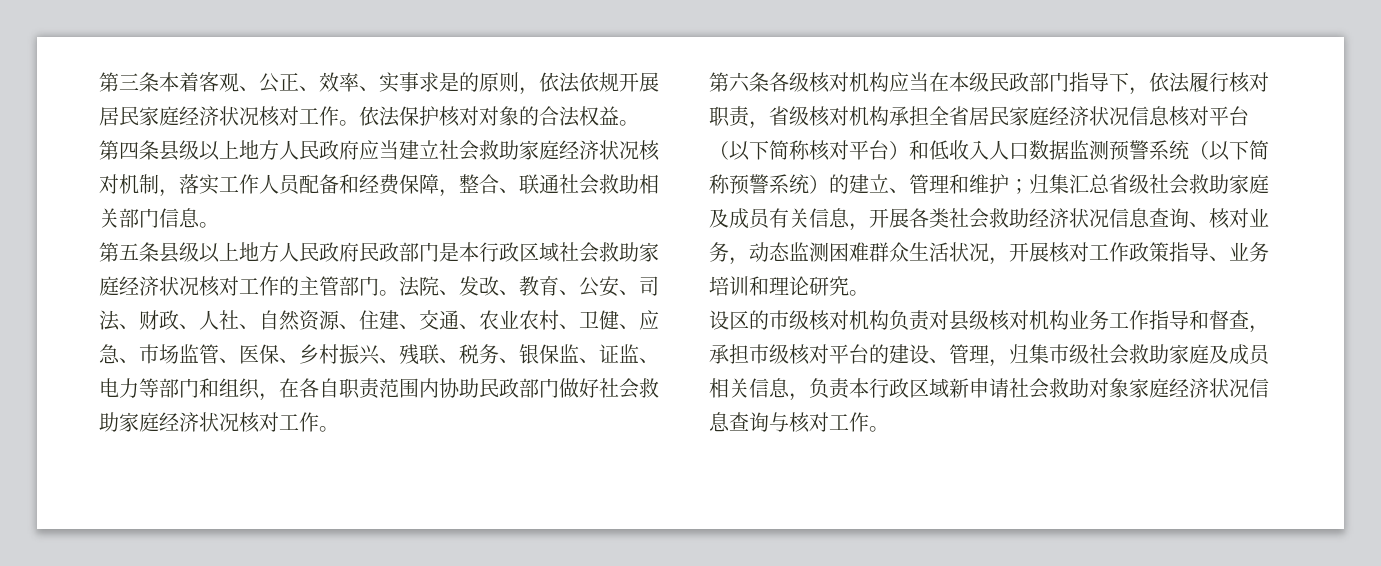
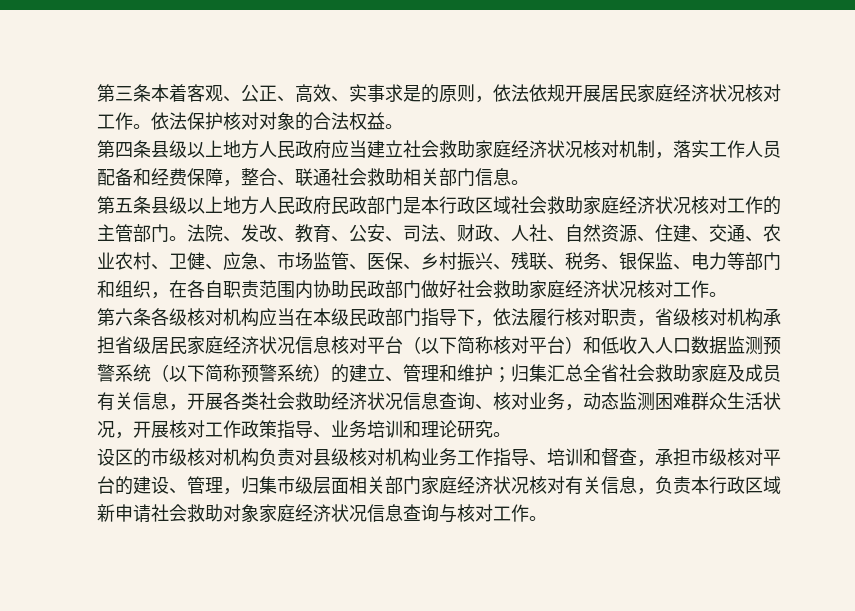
- 第三条本着客观、公正、效率、实事求是的原则，依法依规开展居民家庭经济状况核对工作。
+ 第三条本着客观、公正、高效、实事求是的原则，依法依规开展居民家庭经济状况核对工作。
- 法院、发改、教育、公安、司法、财政、人社、自然资源、住建、交通、农业农村、卫健、应急、市场监管、医保、乡村振兴、残联、税务、银保监、证监、电力等部门和组织，在各自职责范围内协助民政部门做好社会救助家庭经济状况核对工作。
+ 法院、发改、教育、公安、司法、财政、人社、自然资源、住建、交通、农业农村、卫健、应急、市场监管、医保、乡村振兴、残联、税务、银保监、电力等部门和组织，在各自职责范围内协助民政部门做好社会救助家庭经济状况核对工作。
- 第六条各级核对机构应当在本级民政部门指导下，依法履行核对职责，省级核对机构承担全省居民家庭经济状况信息核对平台（以下简称核对平台）和低收入人口数据监测预警系统（以下简称预警系统）的建立、管理和维护；
+ 第六条各级核对机构应当在本级民政部门指导下，依法履行核对职责，省级核对机构承担省级居民家庭经济状况信息核对平台（以下简称核对平台）和低收入人口数据监测预警系统（以下简称预警系统）的建立、管理和维护；
- 归集汇总省级社会救助家庭及成员有关信息，开展各类社会救助经济状况信息查询、核对业务，动态监测困难群众生活状况，开展核对工作政策指导、业务培训和理论研究。
+ 归集汇总全省社会救助家庭及成员有关信息，开展各类社会救助经济状况信息查询、核对业务，动态监测困难群众生活状况，开展核对工作政策指导、业务培训和理论研究。
- 设区的市级核对机构负责对县级核对机构业务工作指导和督查，承担市级核对平台的建设、管理，归集市级社会救助家庭及成员相关信息，负责本行政区域新申请社会救助对象家庭经济状况信息查询与核对工作。
+ 设区的市级核对机构负责对县级核对机构业务工作指导、培训和督查，承担市级核对平台的建设、管理，归集市级层面相关部门家庭经济状况核对有关信息，负责本行政区域新申请社会救助对象家庭经济状况信息查询与核对工作。

